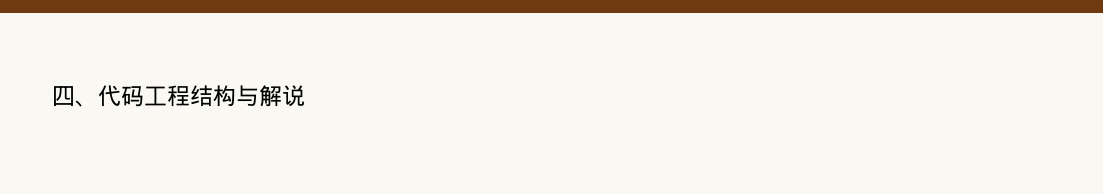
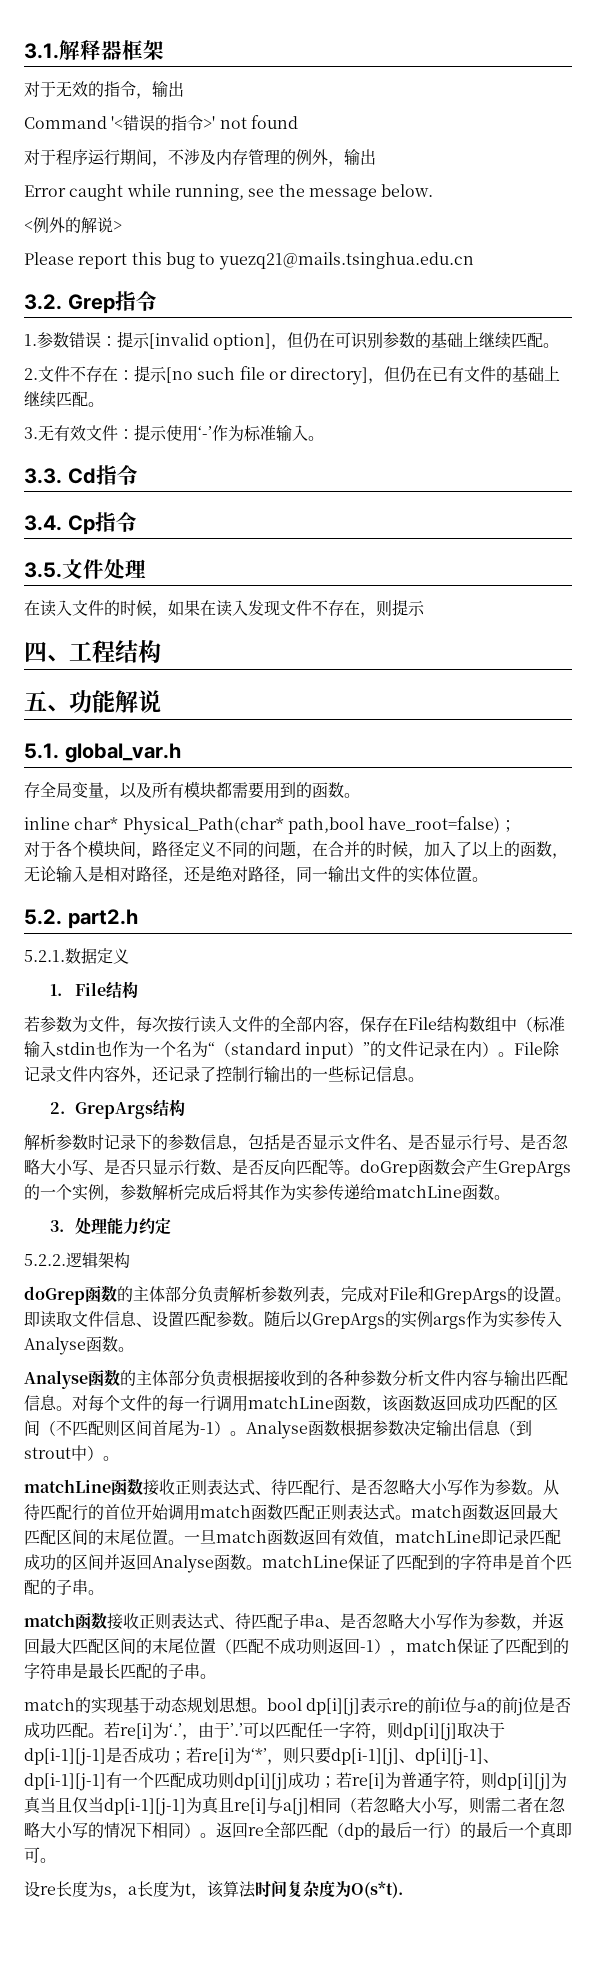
- 四、代码工程结构与解说
+ 3.1.解释器框架
+ 对于无效的指令，输出
+ Command '<错误的指令>' not found
+ 对于程序运行期间，不涉及内存管理的例外，输出
+ Error caught while running, see the message below.
+ <例外的解说>
+ Please report this bug to yuezq21@mails.tsinghua.edu.cn
+ 3.2. Grep指令
+ 1.参数错误：提示[invalid option]，但仍在可识别参数的基础上继续匹配。
+ 2.文件不存在：提示[no such file or directory]，但仍在已有文件的基础上继续匹配。
+ 3.无有效文件：提示使用‘-’作为标准输入。
+ 3.3. Cd指令
+ 3.4. Cp指令
+ 3.5.文件处理
+ 在读入文件的时候，如果在读入发现文件不存在，则提示
+ 四、工程结构
+ 五、功能解说
+ 5.1. global_var.h
+ 存全局变量，以及所有模块都需要用到的函数。
+ inline char* Physical_Path(char* path,bool have_root=false)；
+ 对于各个模块间，路径定义不同的问题，在合并的时候，加入了以上的函数，无论输入是相对路径，还是绝对路径，同一输出文件的实体位置。
+ 5.2. part2.h
+ 5.2.1.数据定义
+ 1. File结构
+ 若参数为文件，每次按行读入文件的全部内容，保存在File结构数组中（标准输入stdin也作为一个名为“（standard input）”的文件记录在内）。File除记录文件内容外，还记录了控制行输出的一些标记信息。
+ 2. GrepArgs结构
+ 解析参数时记录下的参数信息，包括是否显示文件名、是否显示行号、是否忽略大小写、是否只显示行数、是否反向匹配等。doGrep函数会产生GrepArgs的一个实例，参数解析完成后将其作为实参传递给matchLine函数。
+ 3.处理能力约定
+ 5.2.2.逻辑架构
+ doGrep函数的主体部分负责解析参数列表，完成对File和GrepArgs的设置。即读取文件信息、设置匹配参数。随后以GrepArgs的实例args作为实参传入Analyse函数。
+ Analyse函数的主体部分负责根据接收到的各种参数分析文件内容与输出匹配信息。对每个文件的每一行调用matchLine函数，该函数返回成功匹配的区间（不匹配则区间首尾为-1）。Analyse函数根据参数决定输出信息（到strout中）。
+ matchLine函数接收正则表达式、待匹配行、是否忽略大小写作为参数。从待匹配行的首位开始调用match函数匹配正则表达式。match函数返回最大匹配区间的末尾位置。一旦match函数返回有效值，matchLine即记录匹配成功的区间并返回Analyse函数。matchLine保证了匹配到的字符串是首个匹配的子串。
+ match函数接收正则表达式、待匹配子串a、是否忽略大小写作为参数，并返回最大匹配区间的末尾位置（匹配不成功则返回-1），match保证了匹配到的字符串是最长匹配的子串。
+ match的实现基于动态规划思想。bool dp[i][j]表示re的前i位与a的前j位是否成功匹配。若re[i]为‘.’，由于’.’可以匹配任一字符，则dp[i][j]取决于dp[i-1][j-1]是否成功；若re[i]为‘*’，则只要dp[i-1][j]、dp[i][j-1]、dp[i-1][j-1]有一个匹配成功则dp[i][j]成功；若re[i]为普通字符，则dp[i][j]为真当且仅当dp[i-1][j-1]为真且re[i]与a[j]相同（若忽略大小写，则需二者在忽略大小写的情况下相同）。返回re全部匹配（dp的最后一行）的最后一个真即可。
+ 设re长度为s，a长度为t，该算法时间复杂度为O(s*t).

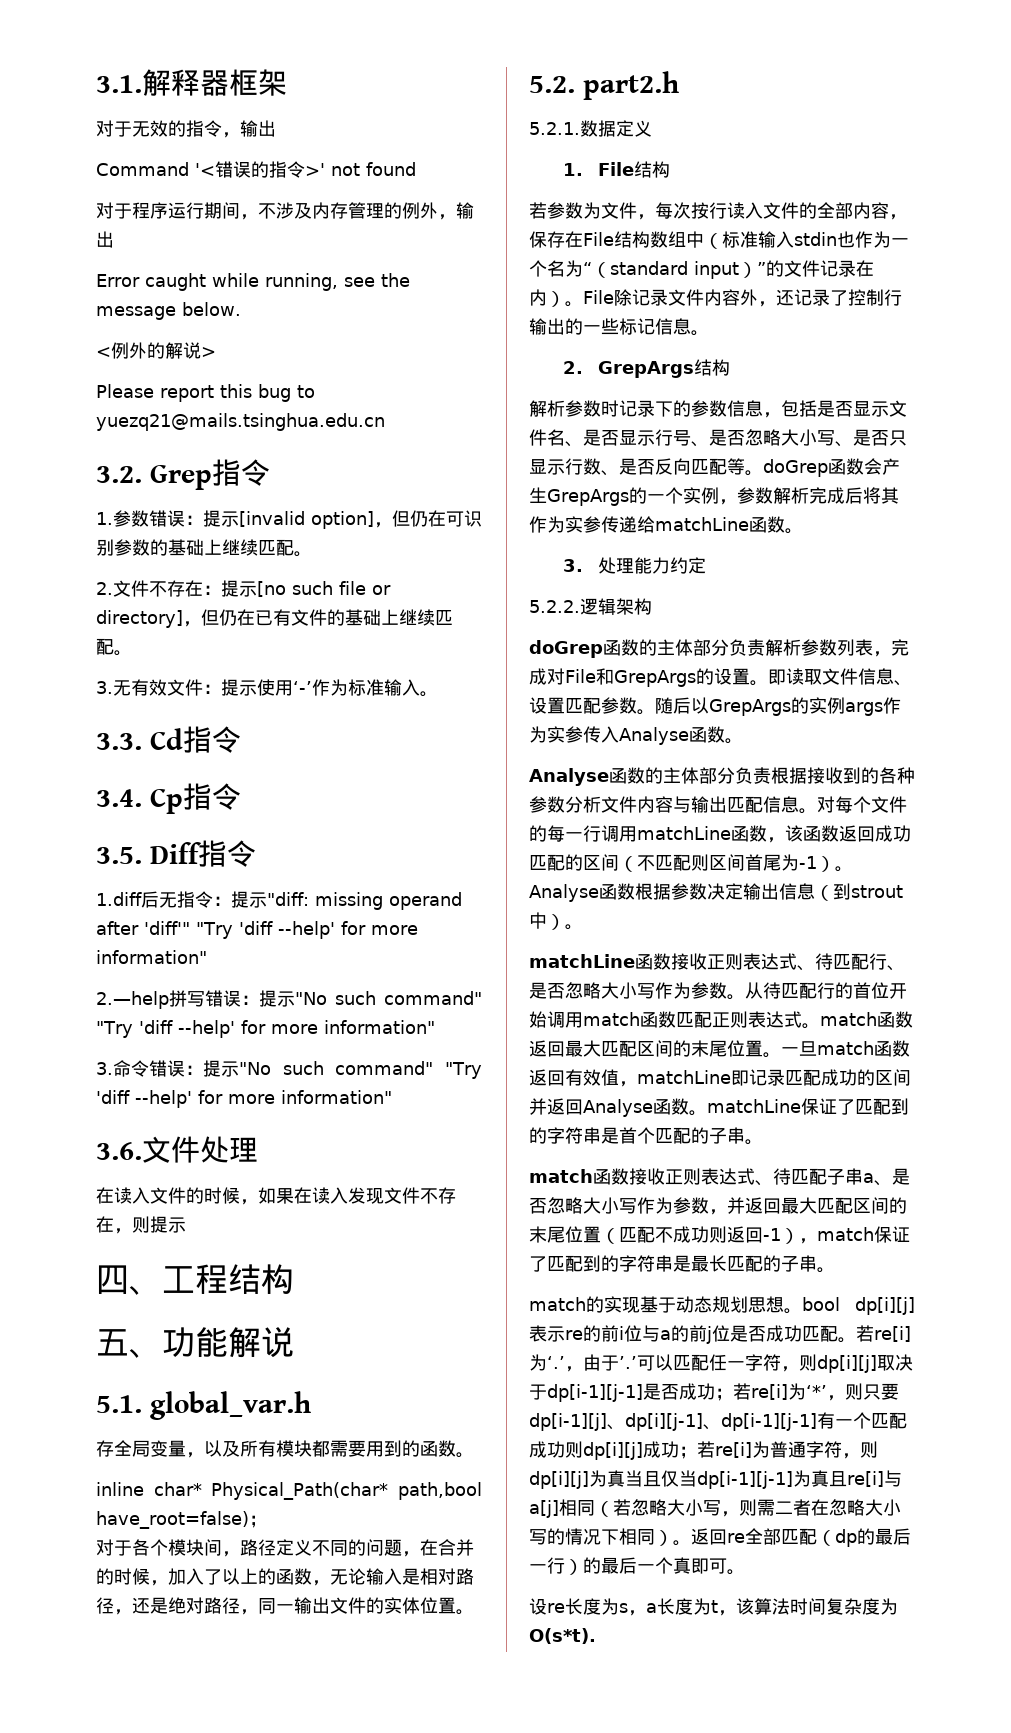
- 3.5.文件处理
+ 3.5. Diff指令
+ 1.diff后无指令：提示"diff: missing operand after 'diff'" "Try 'diff --help' for more information"
+ 2.—help拼写错误：提示"No such command" "Try 'diff --help' for more information"
+ 3.命令错误：提示"No such command" "Try 'diff --help' for more information"
+ 3.6.文件处理

